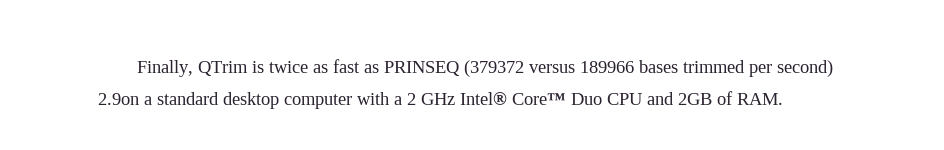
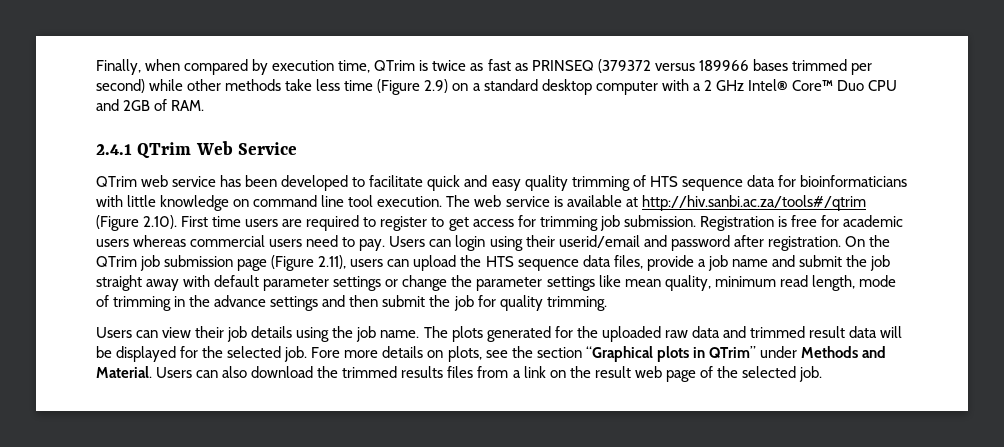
- Finally, QTrim is twice as fast as PRINSEQ (379372 versus 189966 bases trimmed per second) 2.9on a standard desktop computer with a 2 GHz Intel® Core™ Duo CPU and 2GB of RAM.
+ Finally, when compared by execution time, QTrim is twice as fast as PRINSEQ (379372 versus 189966 bases trimmed per second) while other methods take less time (Figure 2.9) on a standard desktop computer with a 2 GHz Intel® Core™ Duo CPU and 2GB of RAM.
+ 2.4.1 QTrim Web Service
+ QTrim web service has been developed to facilitate quick and easy quality trimming of HTS sequence data for bioinformaticians with little knowledge on command line tool execution. The web service is available at http://hiv.sanbi.ac.za/tools#/qtrim (Figure 2.10). First time users are required to register to get access for trimming job submission. Registration is free for academic users whereas commercial users need to pay. Users can login using their userid/email and password after registration. On the QTrim job submission page (Figure 2.11), users can upload the HTS sequence data files, provide a job name and submit the job straight away with default parameter settings or change the parameter settings like mean quality, minimum read length, mode of trimming in the advance settings and then submit the job for quality trimming.
+ Users can view their job details using the job name. The plots generated for the uploaded raw data and trimmed result data will be displayed for the selected job. Fore more details on plots, see the section “Graphical plots in QTrim” under Methods and Material. Users can also download the trimmed results files from a link on the result web page of the selected job.

